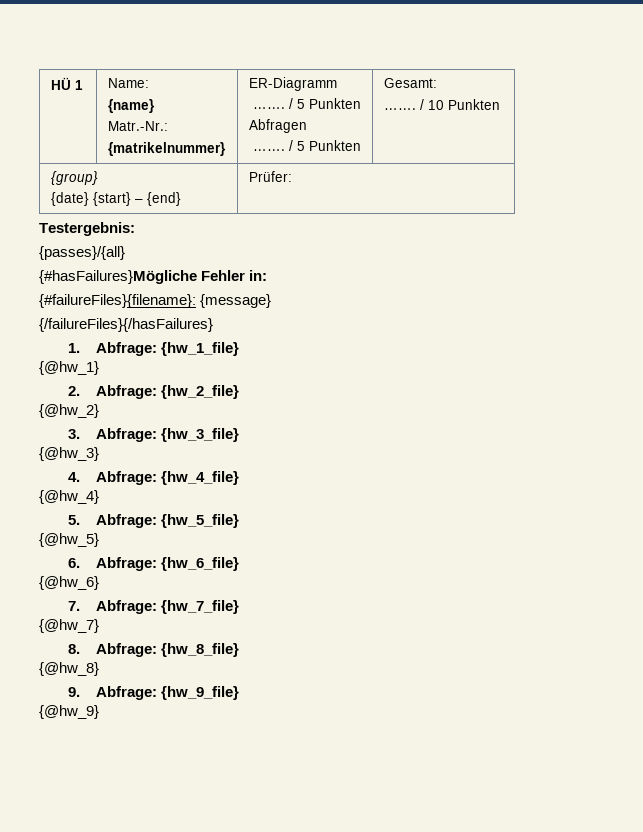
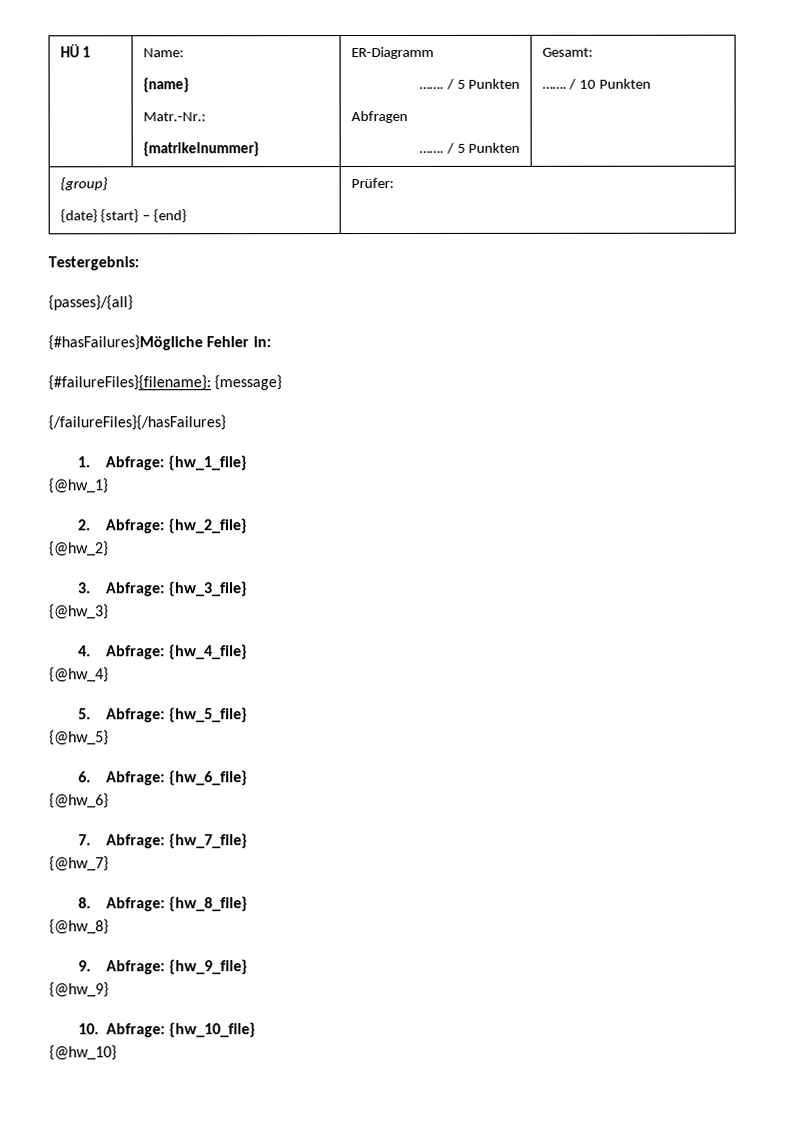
+ 10. Abfrage: {hw_10_file}
+ {@hw_10}

